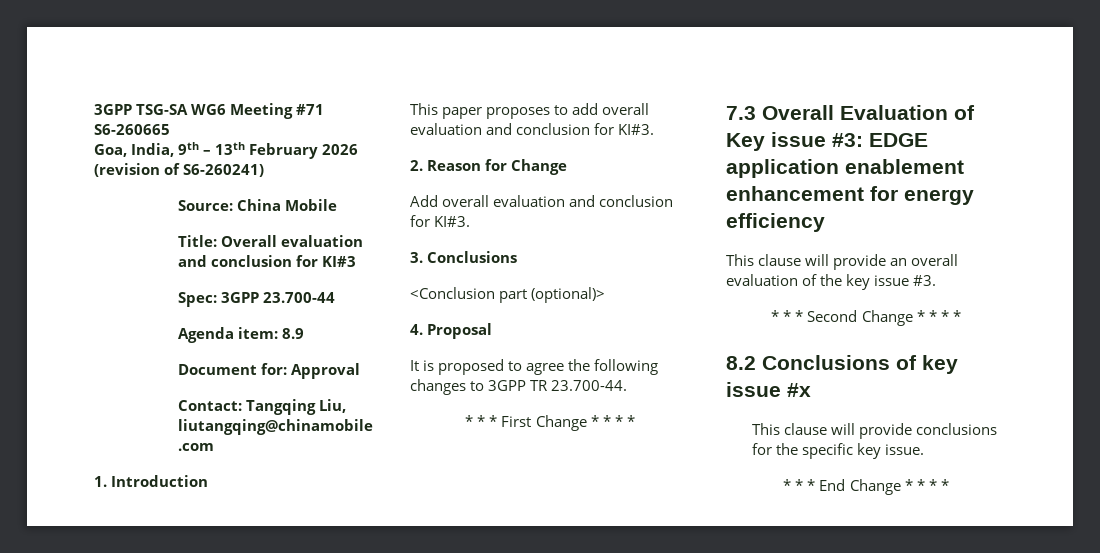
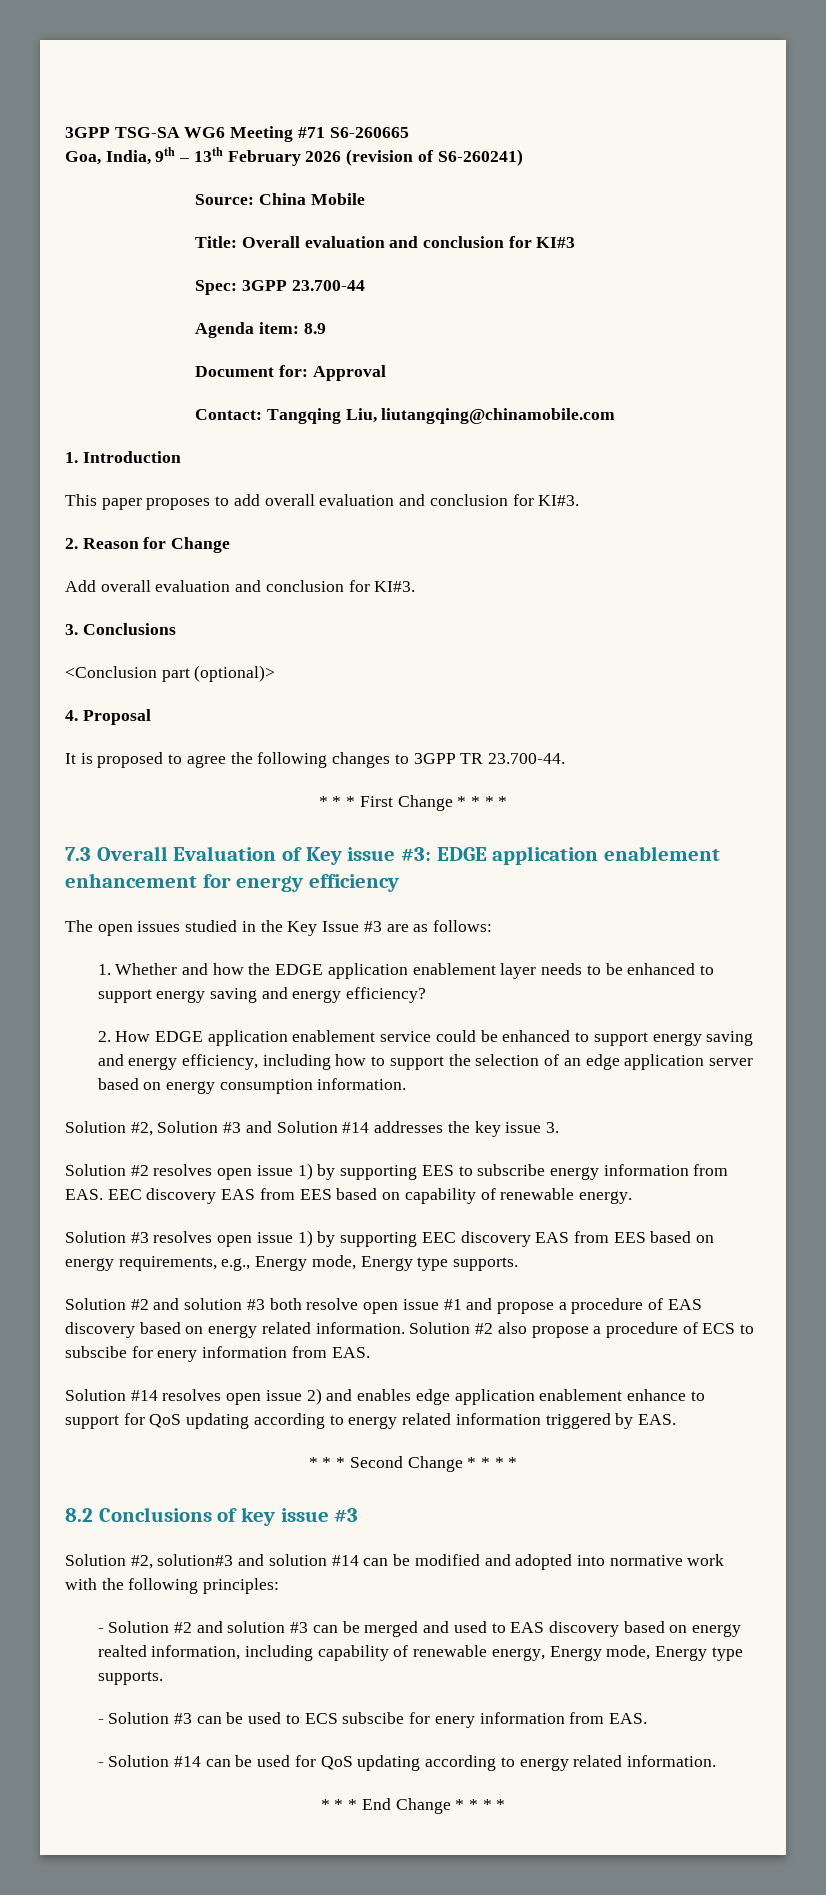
- This clause will provide an overall evaluation of the key issue #3.
+ The open issues studied in the Key Issue #3 are as follows:
+ 1. Whether and how the EDGE application enablement layer needs to be enhanced to support energy saving and energy efficiency?
+ 2. How EDGE application enablement service could be enhanced to support energy saving and energy efficiency, including how to support the selection of an edge application server based on energy consumption information.
+ Solution #2, Solution #3 and Solution #14 addresses the key issue 3.
+ Solution #2 resolves open issue 1) by supporting EES to subscribe energy information from EAS. EEC discovery EAS from EES based on capability of renewable energy.
+ Solution #3 resolves open issue 1) by supporting EEC discovery EAS from EES based on energy requirements, e.g., Energy mode, Energy type supports.
+ Solution #2 and solution #3 both resolve open issue #1 and propose a procedure of EAS discovery based on energy related information. Solution #2 also propose a procedure of ECS to subscibe for enery information from EAS.
+ Solution #14 resolves open issue 2) and enables edge application enablement enhance to support for QoS updating according to energy related information triggered by EAS.
- 8.2 Conclusions of key issue #x
- This clause will provide conclusions for the specific key issue.
+ 8.2 Conclusions of key issue #3
+ Solution #2, solution#3 and solution #14 can be modified and adopted into normative work with the following principles:
+ - Solution #2 and solution #3 can be merged and used to EAS discovery based on energy realted information, including capability of renewable energy, Energy mode, Energy type supports.
+ - Solution #3 can be used to ECS subscibe for enery information from EAS.
+ - Solution #14 can be used for QoS updating according to energy related information.

